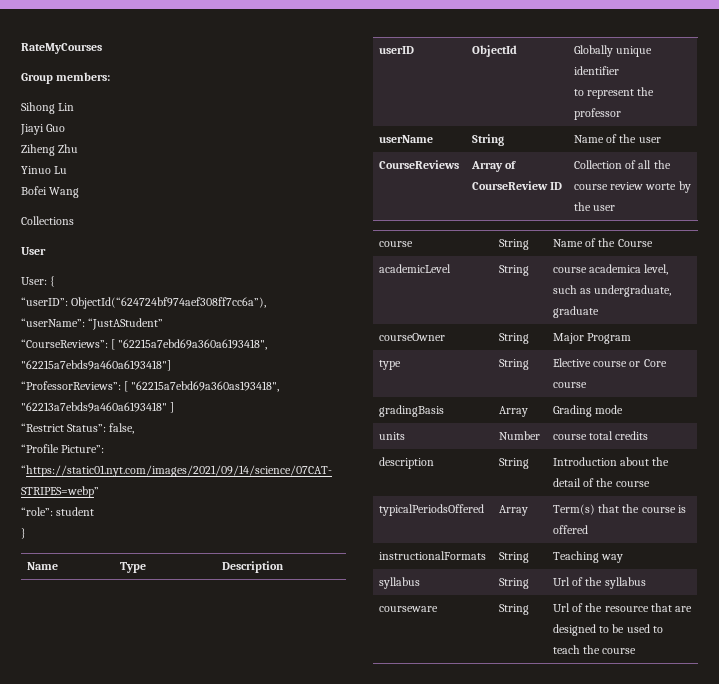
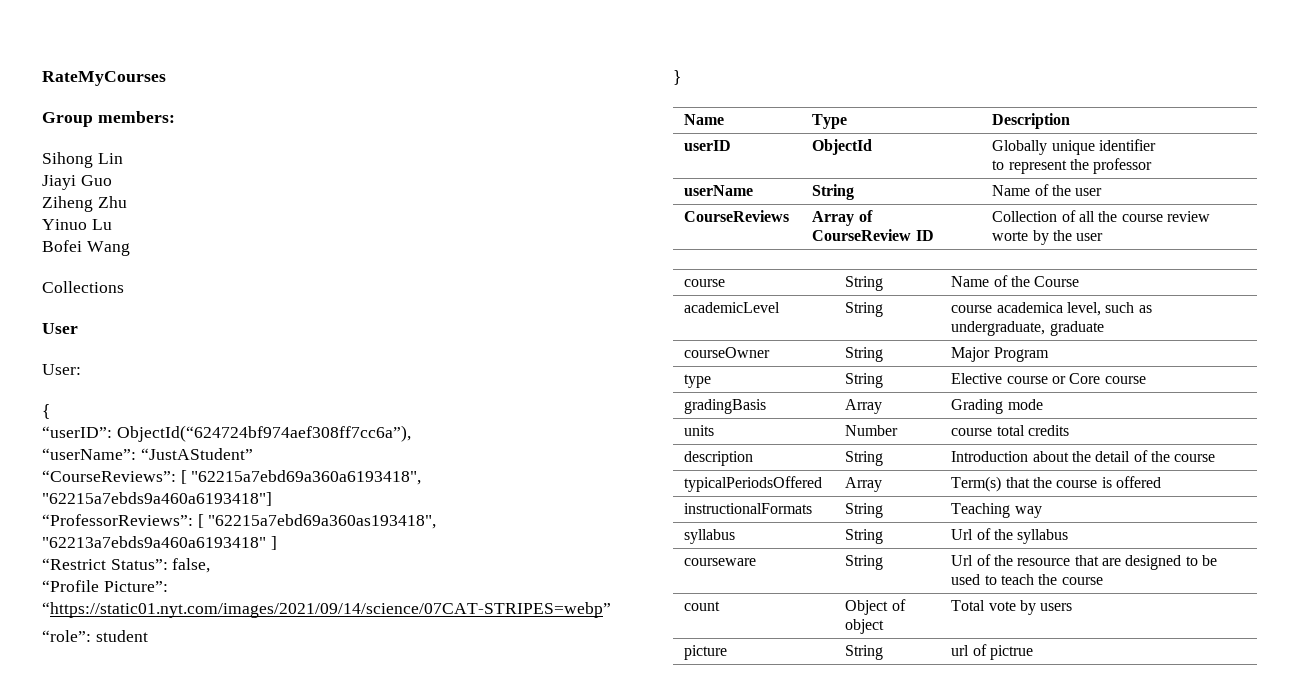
- User: {
+ User:
+ {
+ count | Object of object | Total vote by users
+ picture | String | url of pictrue

